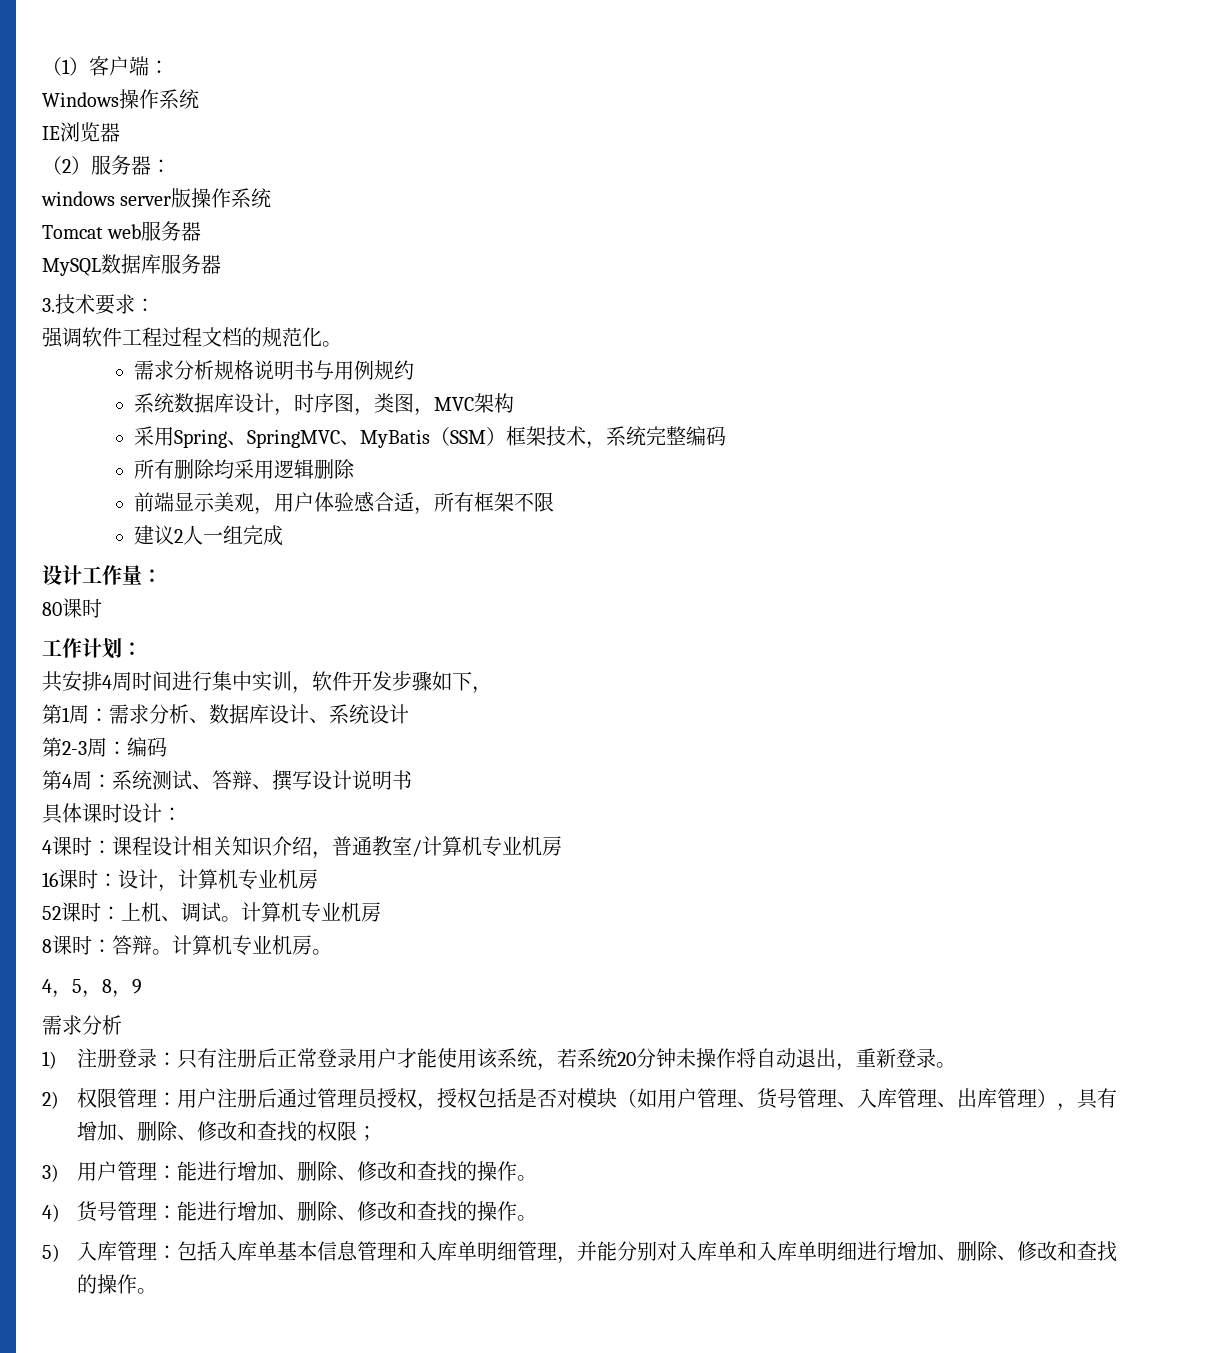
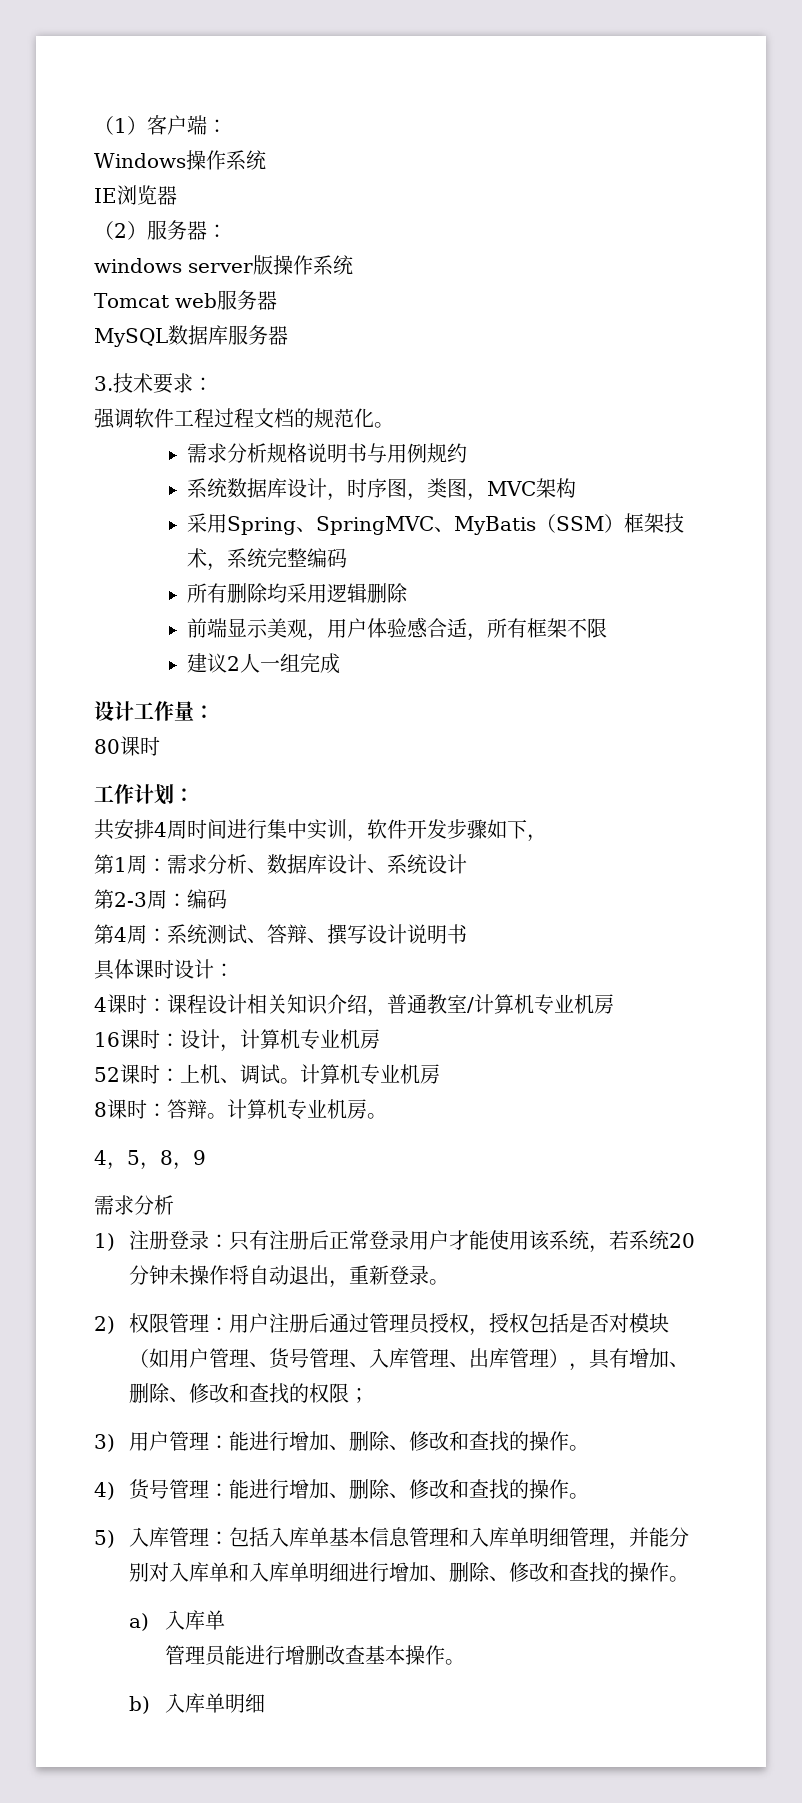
+ a)入库单
+ 管理员能进行增删改查基本操作。
+ b)入库单明细

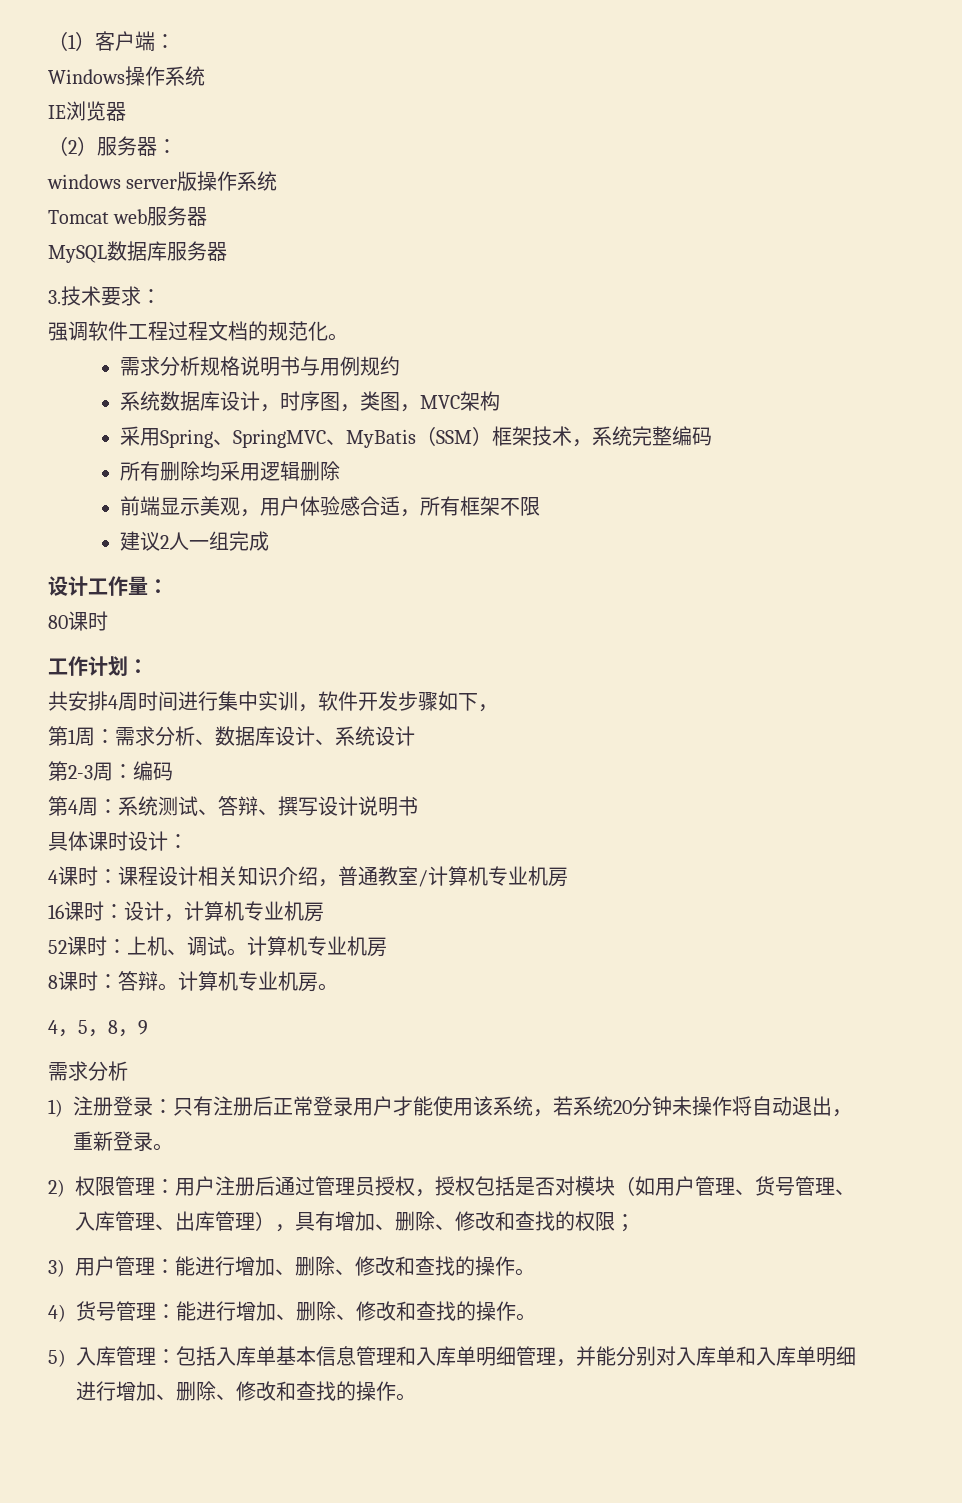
- a)入库单
- 管理员能进行增删改查基本操作。
- b)入库单明细

